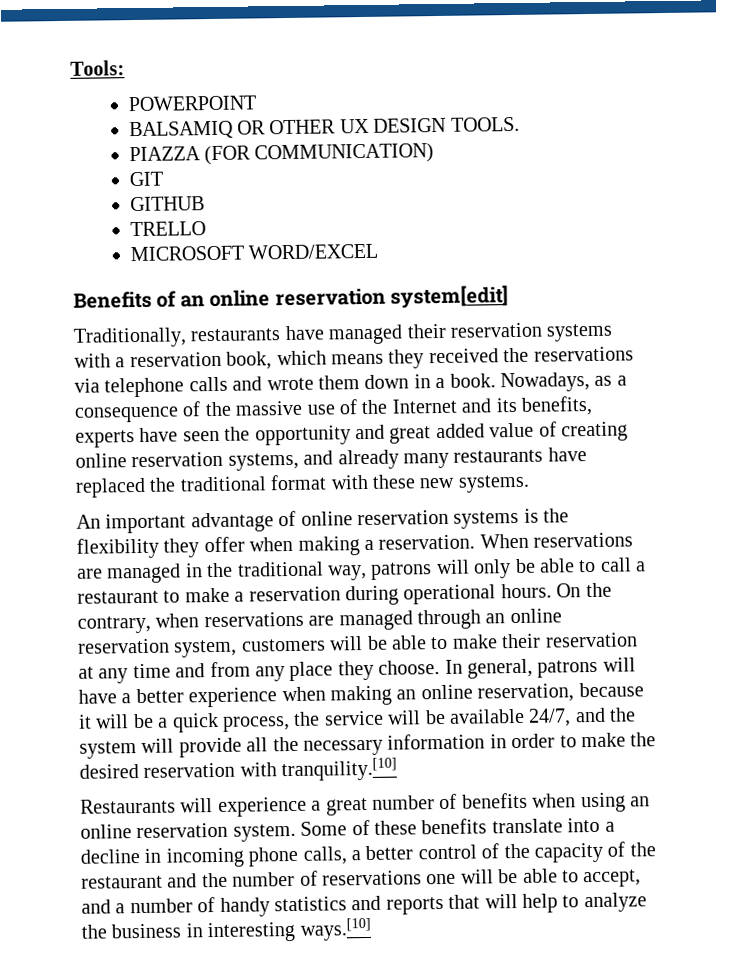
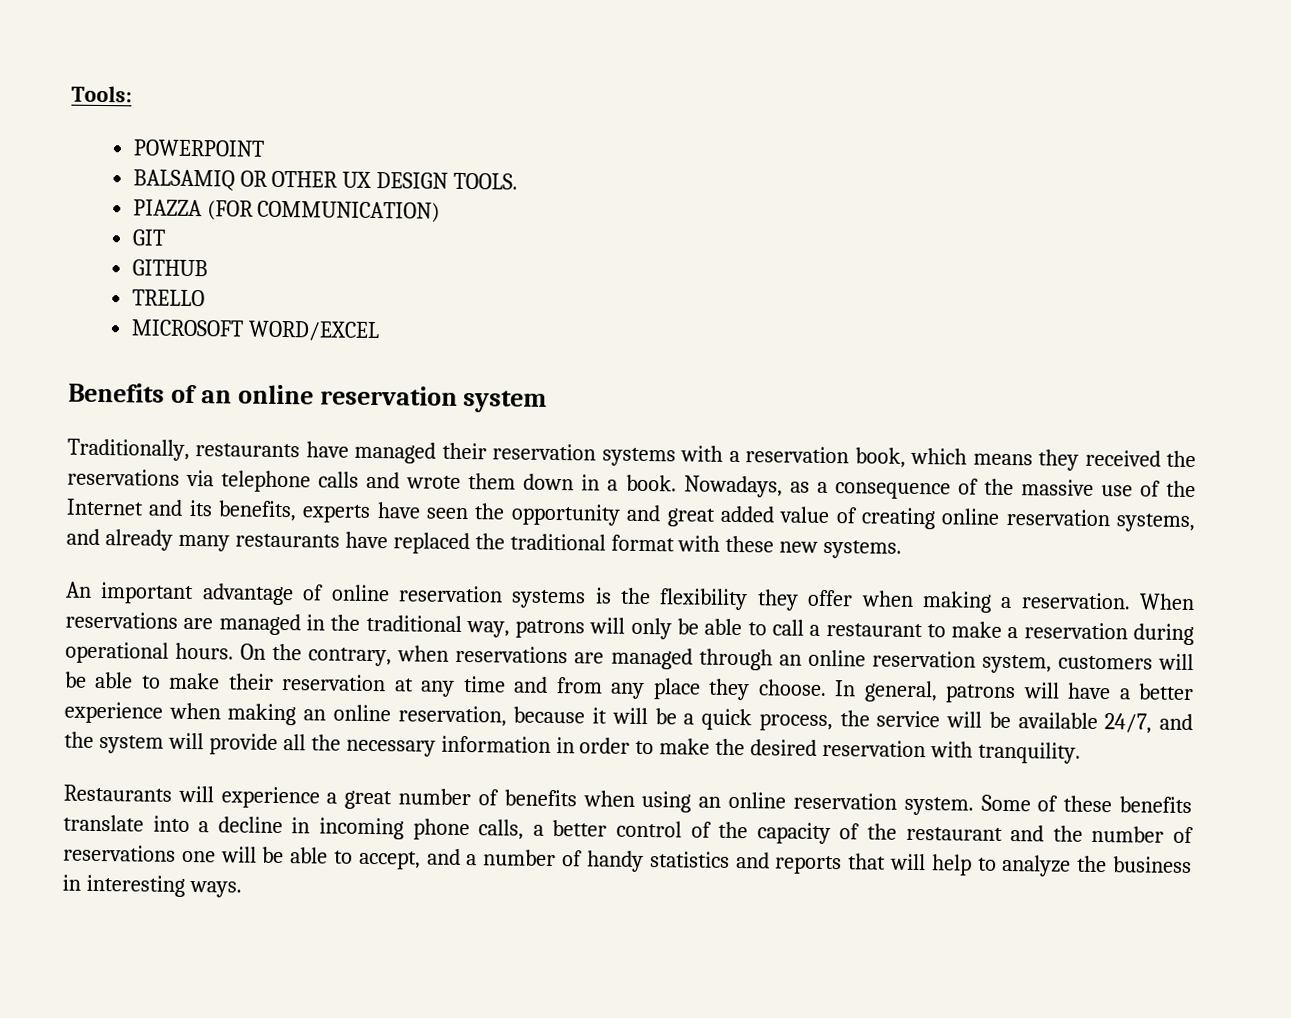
- Benefits of an online reservation system[edit]
+ Benefits of an online reservation system
- In general, patrons will have a better experience when making an online reservation, because it will be a quick process, the service will be available 24/7, and the system will provide all the necessary information in order to make the desired reservation with tranquility.[10]
+ In general, patrons will have a better experience when making an online reservation, because it will be a quick process, the service will be available 24/7, and the system will provide all the necessary information in order to make the desired reservation with tranquility.
- Some of these benefits translate into a decline in incoming phone calls, a better control of the capacity of the restaurant and the number of reservations one will be able to accept, and a number of handy statistics and reports that will help to analyze the business in interesting ways.[10]
+ Some of these benefits translate into a decline in incoming phone calls, a better control of the capacity of the restaurant and the number of reservations one will be able to accept, and a number of handy statistics and reports that will help to analyze the business in interesting ways.

